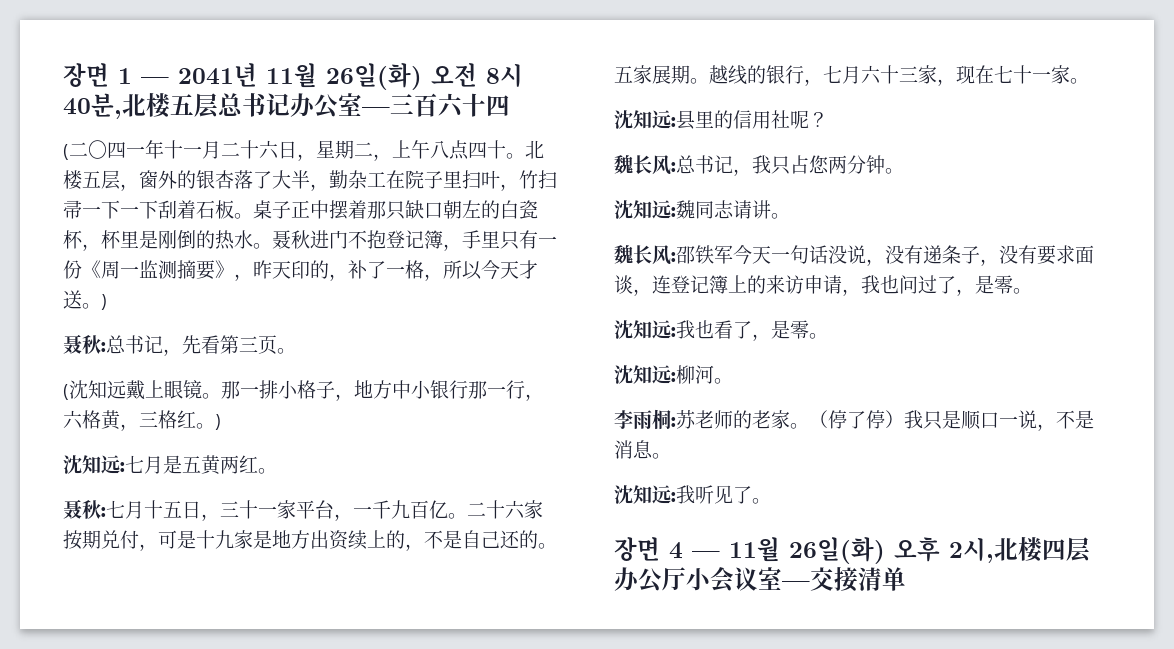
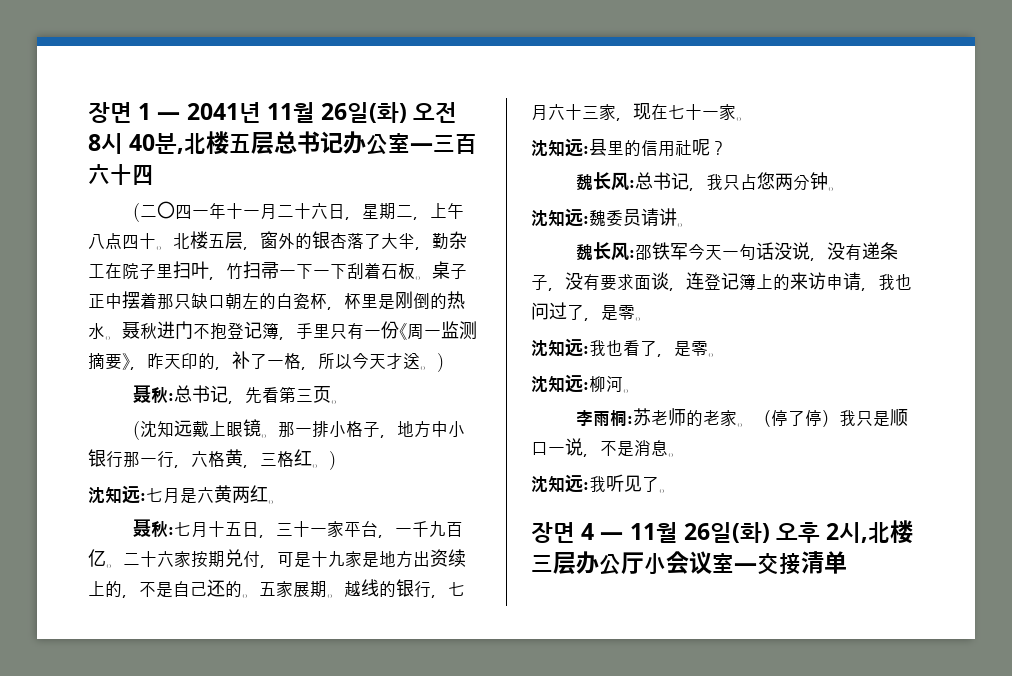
- 沈知远:七月是五黄两红。
+ 沈知远:七月是六黄两红。
- 沈知远:魏同志请讲。
+ 沈知远:魏委员请讲。
- 장면 4 — 11월 26일(화) 오후 2시,北楼四层办公厅小会议室—交接清单
+ 장면 4 — 11월 26일(화) 오후 2시,北楼三层办公厅小会议室—交接清单

